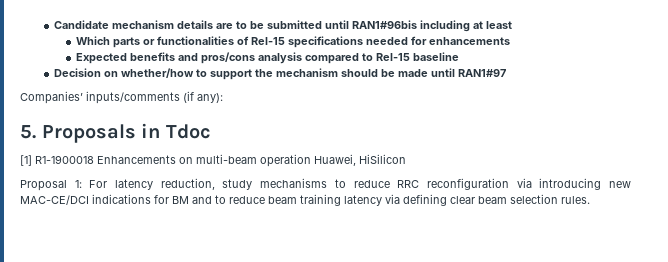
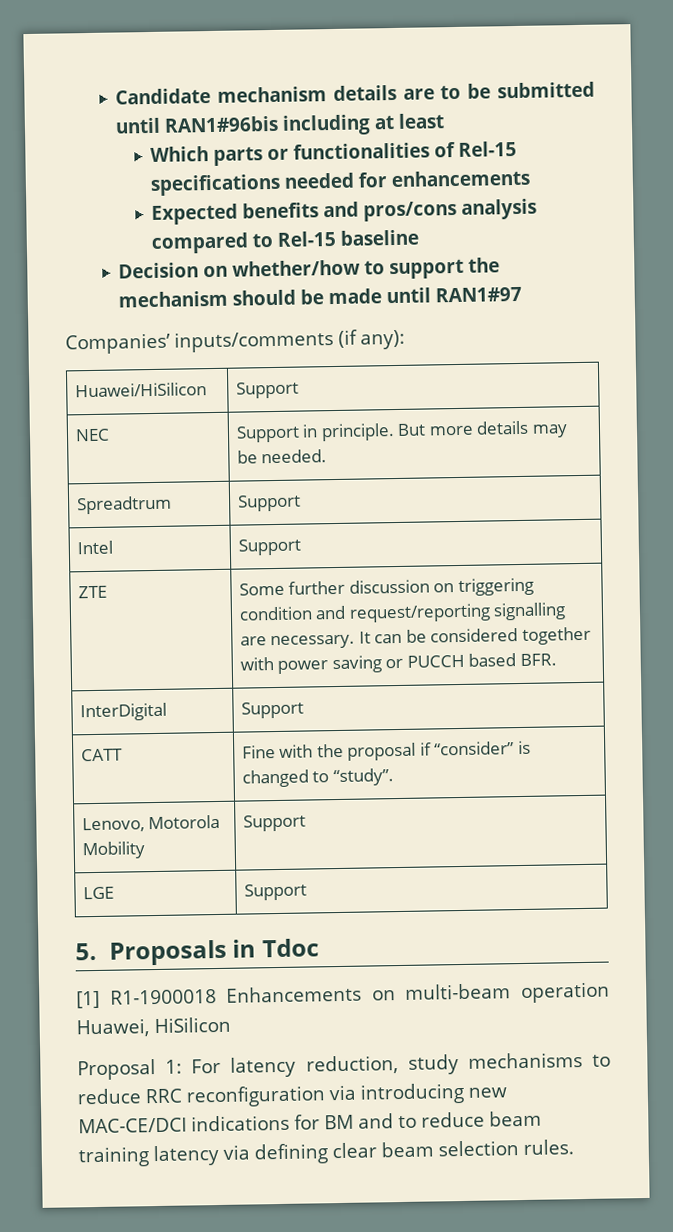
+ Huawei/HiSilicon | Support
+ NEC | Support in principle. But more details may be needed.
+ Spreadtrum | Support
+ Intel | Support
+ ZTE | Some further discussion on triggering condition and request/reporting signalling are necessary. It can be considered together with power saving or PUCCH based BFR.
+ InterDigital | Support
+ CATT | Fine with the proposal if “consider” is changed to “study”.
+ Lenovo, Motorola Mobility | Support
+ LGE | Support

